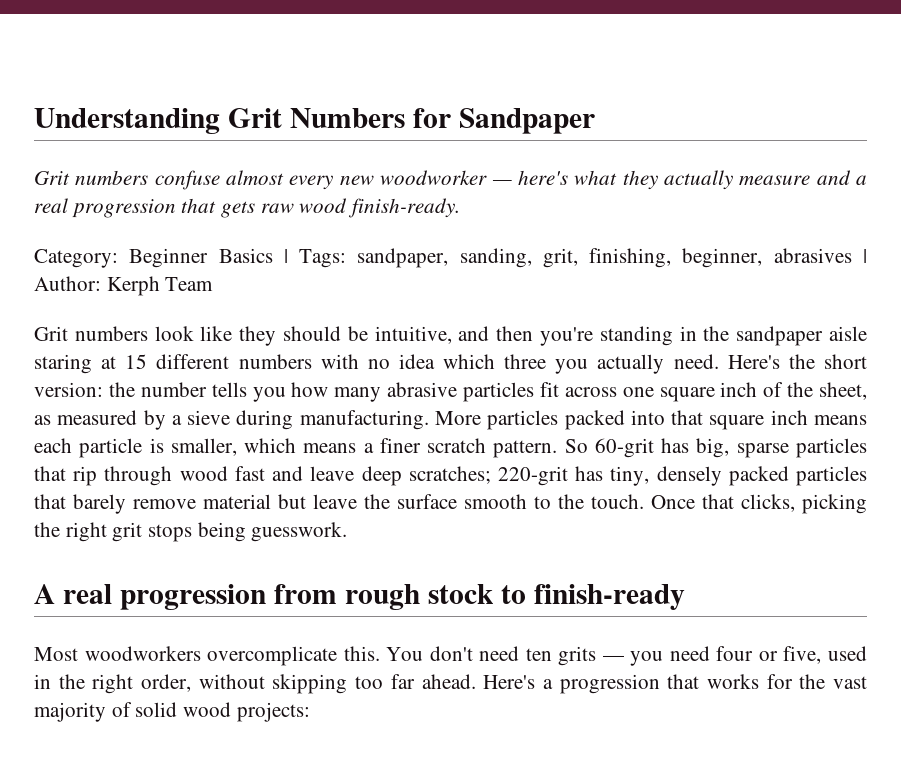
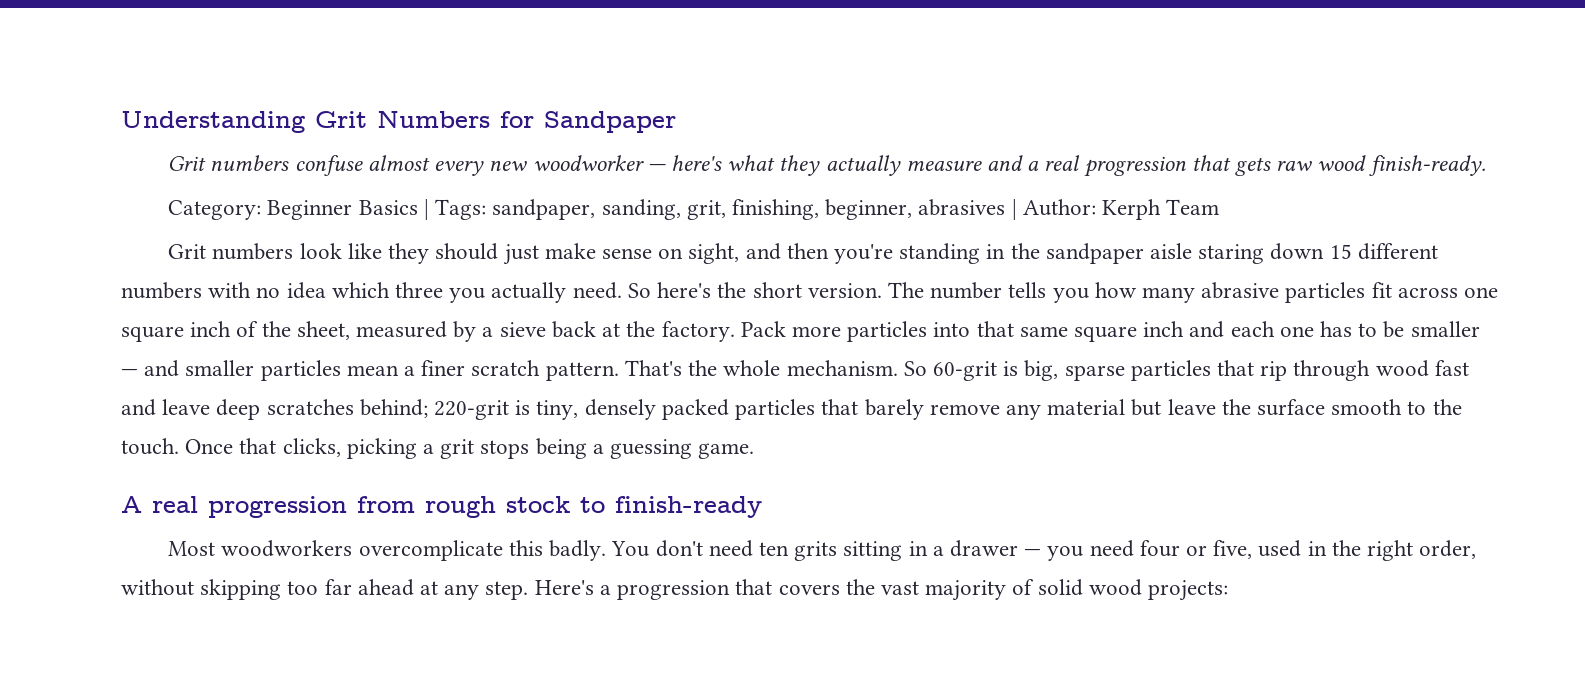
- Grit numbers look like they should be intuitive, and then you're standing in the sandpaper aisle staring at 15 different numbers with no idea which three you actually need.
+ Grit numbers look like they should just make sense on sight, and then you're standing in the sandpaper aisle staring down 15 different numbers with no idea which three you actually need.
- Here's the short version: the number tells you how many abrasive particles fit across one square inch of the sheet, as measured by a sieve during manufacturing. More particles packed into that square inch means each particle is smaller, which means a finer scratch pattern.
+ So here's the short version. The number tells you how many abrasive particles fit across one square inch of the sheet, measured by a sieve back at the factory. Pack more particles into that same square inch and each one has to be smaller — and smaller particles mean a finer scratch pattern. That's the whole mechanism.
- So 60-grit has big, sparse particles that rip through wood fast and leave deep scratches; 220-grit has tiny, densely packed particles that barely remove material but leave the surface smooth to the touch.
+ So 60-grit is big, sparse particles that rip through wood fast and leave deep scratches behind; 220-grit is tiny, densely packed particles that barely remove any material but leave the surface smooth to the touch.
- Once that clicks, picking the right grit stops being guesswork.
+ Once that clicks, picking a grit stops being a guessing game.
- Most woodworkers overcomplicate this.
+ Most woodworkers overcomplicate this badly.
- You don't need ten grits — you need four or five, used in the right order, without skipping too far ahead.
+ You don't need ten grits sitting in a drawer — you need four or five, used in the right order, without skipping too far ahead at any step.
- Here's a progression that works for the vast majority of solid wood projects:
+ Here's a progression that covers the vast majority of solid wood projects:

